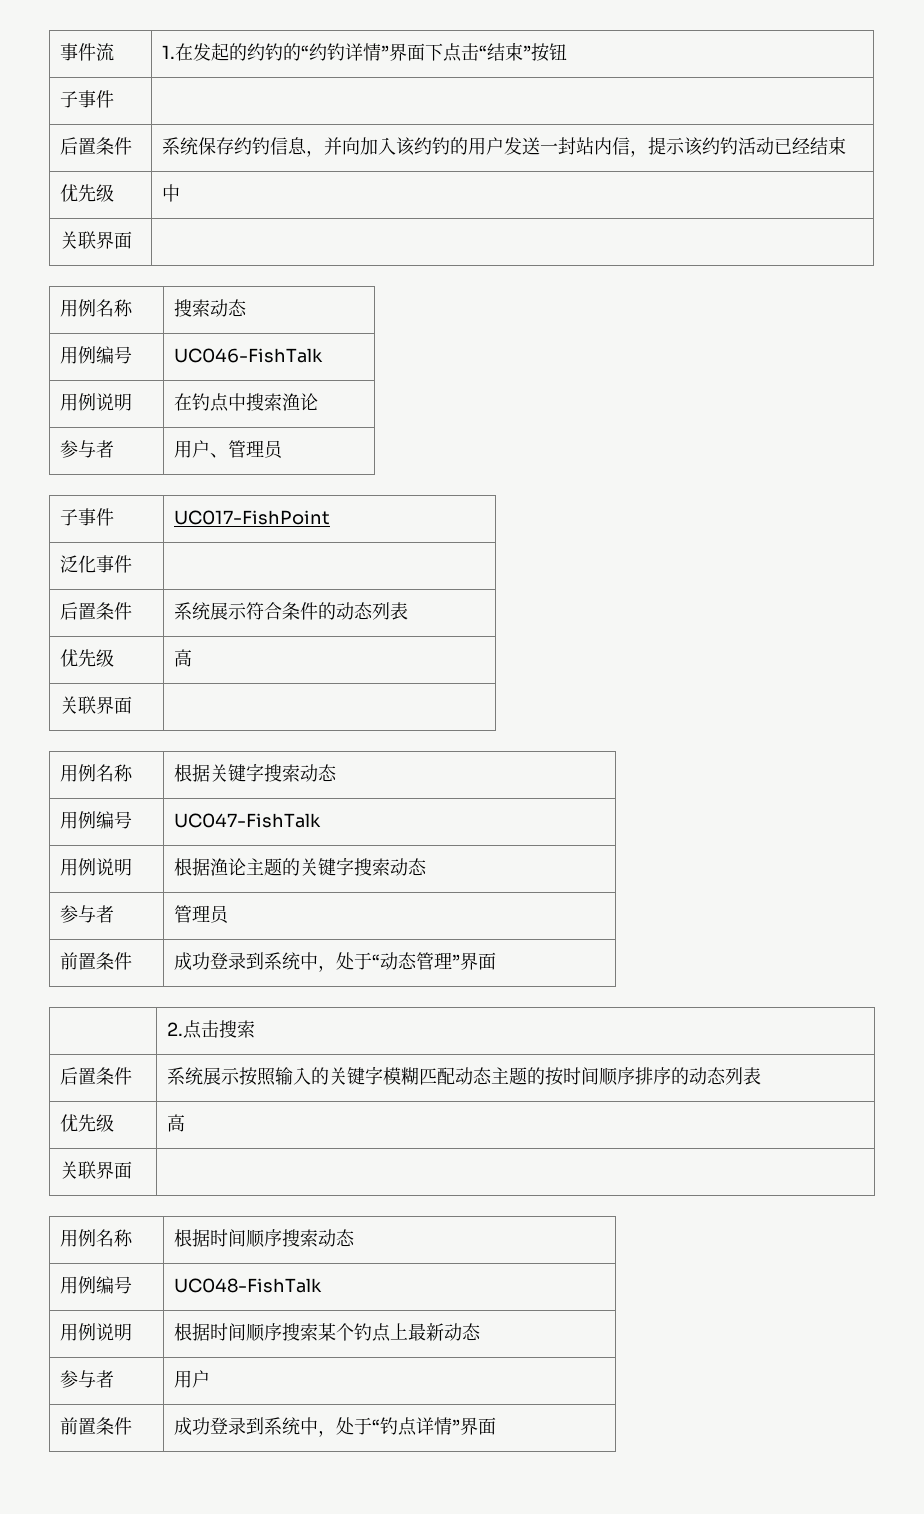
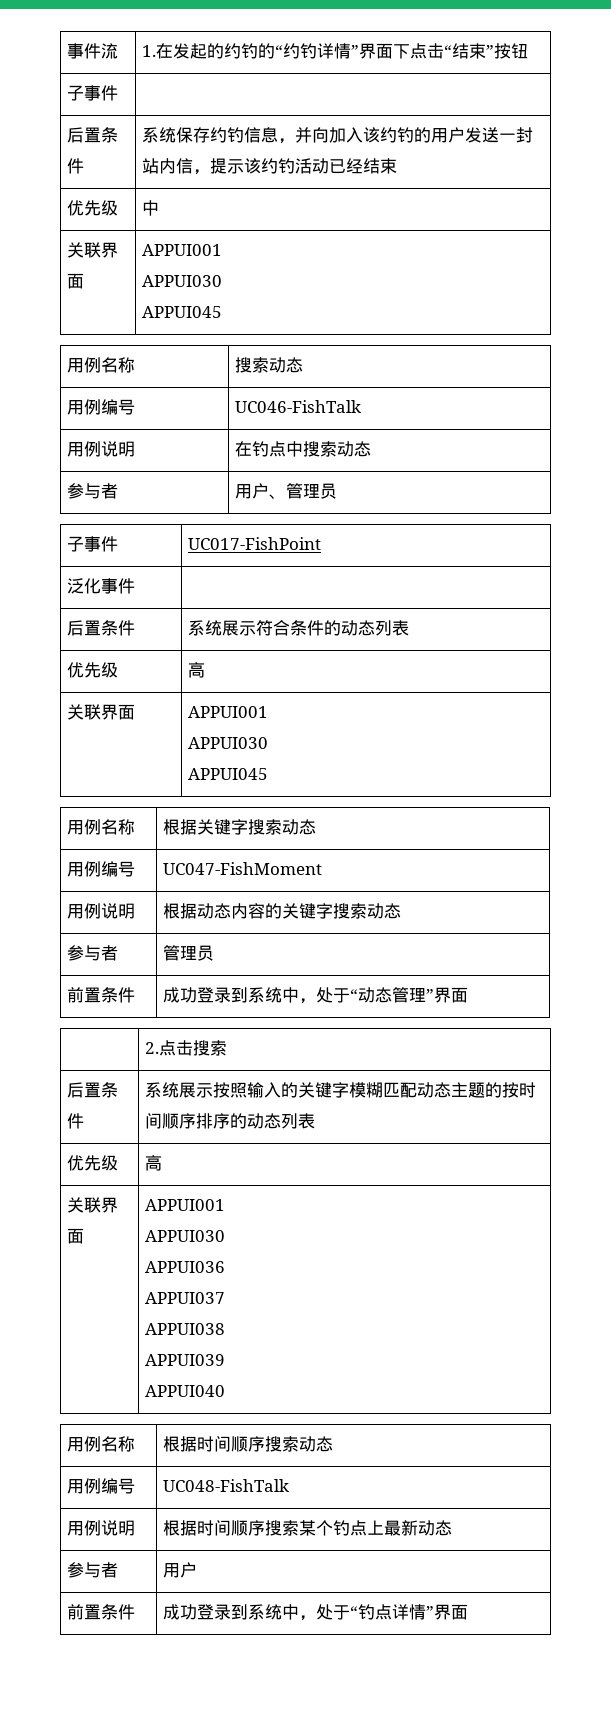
  优先级 | 中
- 关联界面 |
+ 关联界面 | APPUI001
+ APPUI030
+ APPUI045
- 用例说明 | 在钓点中搜索渔论
+ 用例说明 | 在钓点中搜索动态
  后置条件 | 系统展示符合条件的动态列表
  优先级 | 高
- 关联界面 |
+ 关联界面 | APPUI001
+ APPUI030
+ APPUI045
- 用例编号 | UC047-FishTalk
- 用例说明 | 根据渔论主题的关键字搜索动态
+ 用例编号 | UC047-FishMoment
+ 用例说明 | 根据动态内容的关键字搜索动态
  后置条件 | 系统展示按照输入的关键字模糊匹配动态主题的按时间顺序排序的动态列表
  优先级 | 高
- 关联界面 |
+ 关联界面 | APPUI001
+ APPUI030
+ APPUI036
+ APPUI037
+ APPUI038
+ APPUI039
+ APPUI040

